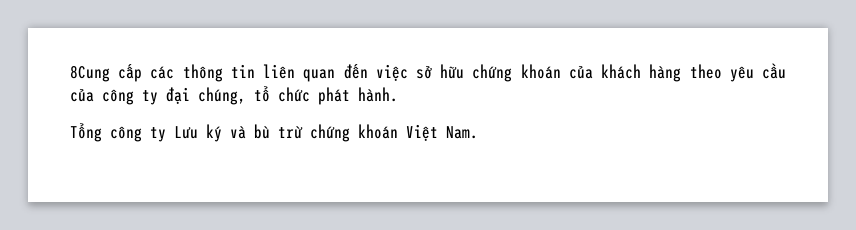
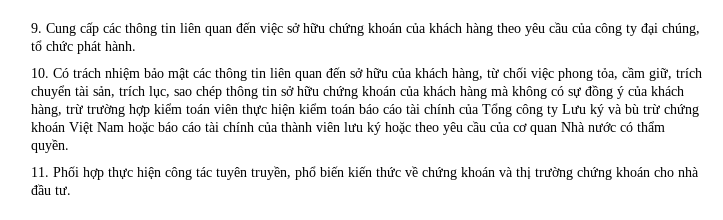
- 8Cung cấp các thông tin liên quan đến việc sở hữu chứng khoán của khách hàng theo yêu cầu của công ty đại chúng, tổ chức phát hành.
+ 9. Cung cấp các thông tin liên quan đến việc sở hữu chứng khoán của khách hàng theo yêu cầu của công ty đại chúng, tổ chức phát hành.
- Tổng công ty Lưu ký và bù trừ chứng khoán Việt Nam.
+ 10. Có trách nhiệm bảo mật các thông tin liên quan đến sở hữu của khách hàng, từ chối việc phong tỏa, cầm giữ, trích chuyển tài sản, trích lục, sao chép thông tin sở hữu chứng khoán của khách hàng mà không có sự đồng ý của khách hàng, trừ trường hợp kiểm toán viên thực hiện kiểm toán báo cáo tài chính của Tổng công ty Lưu ký và bù trừ chứng khoán Việt Nam hoặc báo cáo tài chính của thành viên lưu ký hoặc theo yêu cầu của cơ quan Nhà nước có thẩm quyền.
+ 11. Phối hợp thực hiện công tác tuyên truyền, phổ biến kiến thức về chứng khoán và thị trường chứng khoán cho nhà đầu tư.

